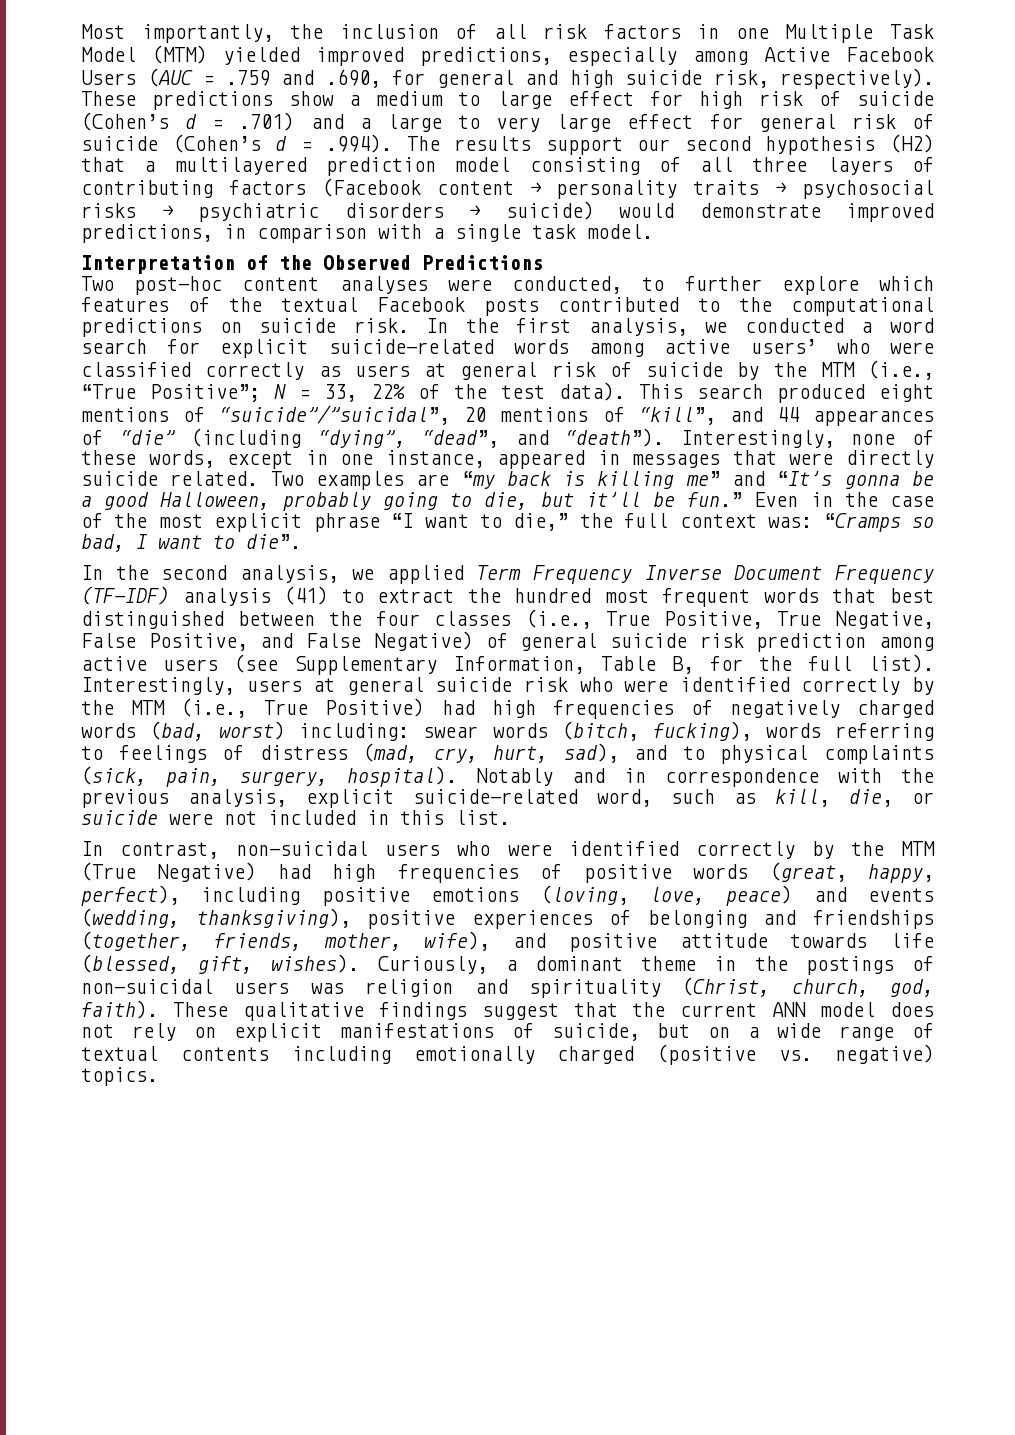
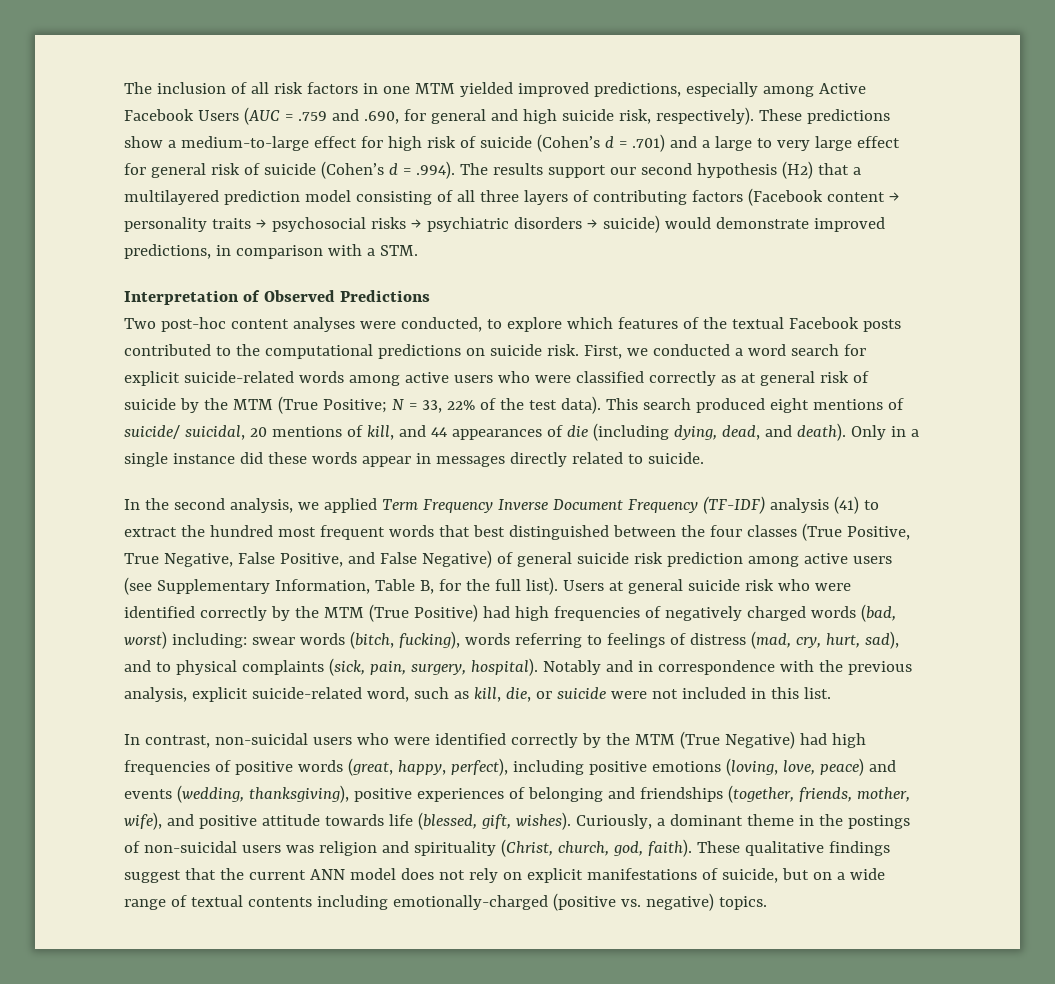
- Most importantly, the inclusion of all risk factors in one Multiple Task Model (MTM) yielded improved predictions, especially among Active Facebook Users (AUC = .759 and .690, for general and high suicide risk, respectively).
+ The inclusion of all risk factors in one MTM yielded improved predictions, especially among Active Facebook Users (AUC = .759 and .690, for general and high suicide risk, respectively).
- These predictions show a medium to large effect for high risk of suicide (Cohen’s d = .701) and a large to very large effect for general risk of suicide (Cohen’s d = .994). The results support our second hypothesis (H2) that a multilayered prediction model consisting of all three layers of contributing factors (Facebook content → personality traits → psychosocial risks → psychiatric disorders → suicide) would demonstrate improved predictions, in comparison with a single task model.
+ These predictions show a medium-to-large effect for high risk of suicide (Cohen’s d = .701) and a large to very large effect for general risk of suicide (Cohen’s d = .994). The results support our second hypothesis (H2) that a multilayered prediction model consisting of all three layers of contributing factors (Facebook content → personality traits → psychosocial risks → psychiatric disorders → suicide) would demonstrate improved predictions, in comparison with a STM.
- Interpretation of the Observed Predictions
+ Interpretation of Observed Predictions
- Two post-hoc content analyses were conducted, to further explore which features of the textual Facebook posts contributed to the computational predictions on suicide risk.
+ Two post-hoc content analyses were conducted, to explore which features of the textual Facebook posts contributed to the computational predictions on suicide risk.
- In the first analysis, we conducted a word search for explicit suicide-related words among active users’ who were classified correctly as users at general risk of suicide by the MTM (i.e., “True Positive”; N = 33, 22% of the test data).
+ First, we conducted a word search for explicit suicide-related words among active users who were classified correctly as at general risk of suicide by the MTM (True Positive; N = 33, 22% of the test data).
- This search produced eight mentions of “suicide”/”suicidal”, 20 mentions of “kill”, and 44 appearances of “die” (including “dying”, “dead”, and “death”). Interestingly, none of these words, except in one instance, appeared in messages that were directly suicide related. Two examples are “my back is killing me” and “It’s gonna be a good Halloween, probably going to die, but it’ll be fun.” Even in the case of the most explicit phrase “I want to die,” the full context was: “Cramps so bad, I want to die”.
+ This search produced eight mentions of suicide/ suicidal, 20 mentions of kill, and 44 appearances of die (including dying, dead, and death). Only in a single instance did these words appear in messages directly related to suicide.
- In the second analysis, we applied Term Frequency Inverse Document Frequency (TF-IDF) analysis (41) to extract the hundred most frequent words that best distinguished between the four classes (i.e., True Positive, True Negative, False Positive, and False Negative) of general suicide risk prediction among active users (see Supplementary Information, Table B, for the full list).
+ In the second analysis, we applied Term Frequency Inverse Document Frequency (TF-IDF) analysis (41) to extract the hundred most frequent words that best distinguished between the four classes (True Positive, True Negative, False Positive, and False Negative) of general suicide risk prediction among active users (see Supplementary Information, Table B, for the full list).
- Interestingly, users at general suicide risk who were identified correctly by the MTM (i.e., True Positive) had high frequencies of negatively charged words (bad, worst) including: swear words (bitch, fucking), words referring to feelings of distress (mad, cry, hurt, sad), and to physical complaints (sick, pain, surgery, hospital).
+ Users at general suicide risk who were identified correctly by the MTM (True Positive) had high frequencies of negatively charged words (bad, worst) including: swear words (bitch, fucking), words referring to feelings of distress (mad, cry, hurt, sad), and to physical complaints (sick, pain, surgery, hospital).
- These qualitative findings suggest that the current ANN model does not rely on explicit manifestations of suicide, but on a wide range of textual contents including emotionally charged (positive vs. negative) topics.
+ These qualitative findings suggest that the current ANN model does not rely on explicit manifestations of suicide, but on a wide range of textual contents including emotionally-charged (positive vs. negative) topics.

